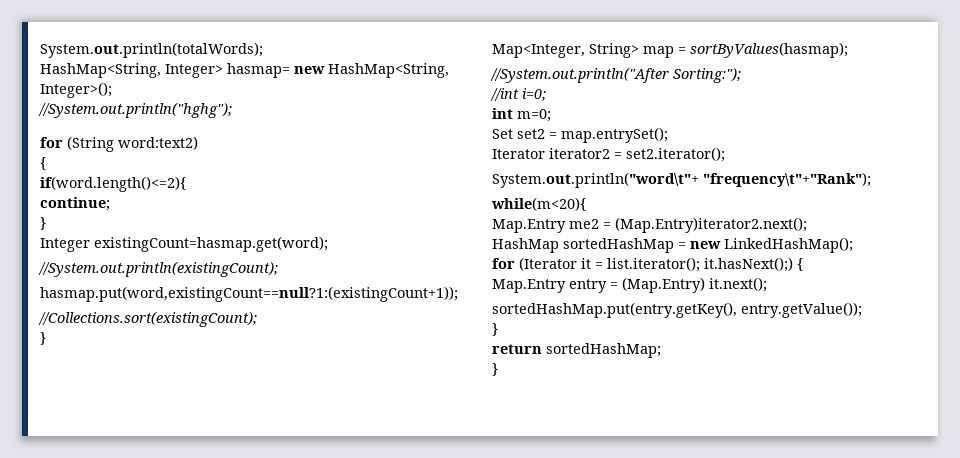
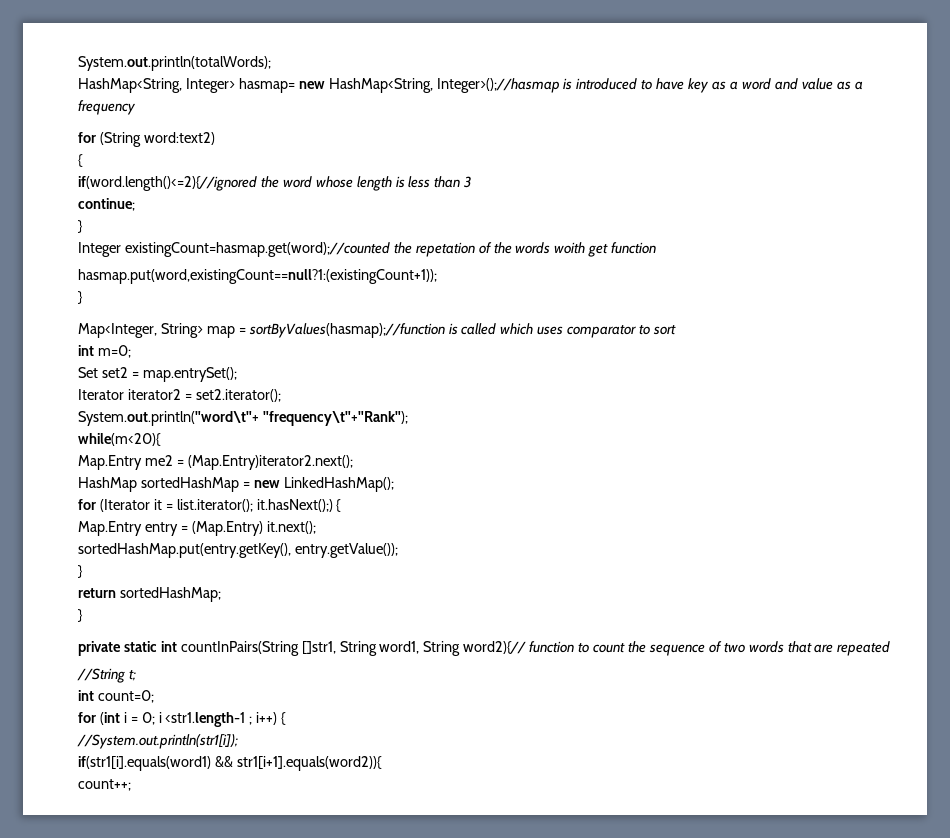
- HashMap<String, Integer> hasmap= new HashMap<String, Integer>();
- //System.out.println("hghg");
+ HashMap<String, Integer> hasmap= new HashMap<String, Integer>();//hasmap is introduced to have key as a word and value as a frequency
  for (String word:text2)
  {
- if(word.length()<=2){
+ if(word.length()<=2){//ignored the word whose length is less than 3
  continue;
  }
- Integer existingCount=hasmap.get(word);
- //System.out.println(existingCount);
+ Integer existingCount=hasmap.get(word);//counted the repetation of the words woith get function
- //Collections.sort(existingCount);
- Map<Integer, String> map = sortByValues(hasmap);
- //System.out.println("After Sorting:");
- //int i=0;
+ Map<Integer, String> map = sortByValues(hasmap);//function is called which uses comparator to sort
+ private static int countInPairs(String []str1, String word1, String word2){// function to count the sequence of two words that are repeated
+ //String t;
+ int count=0;
+ for (int i = 0; i <str1.length-1 ; i++) {
+ //System.out.println(str1[i]);
+ if(str1[i].equals(word1) && str1[i+1].equals(word2)){
+ count++;

